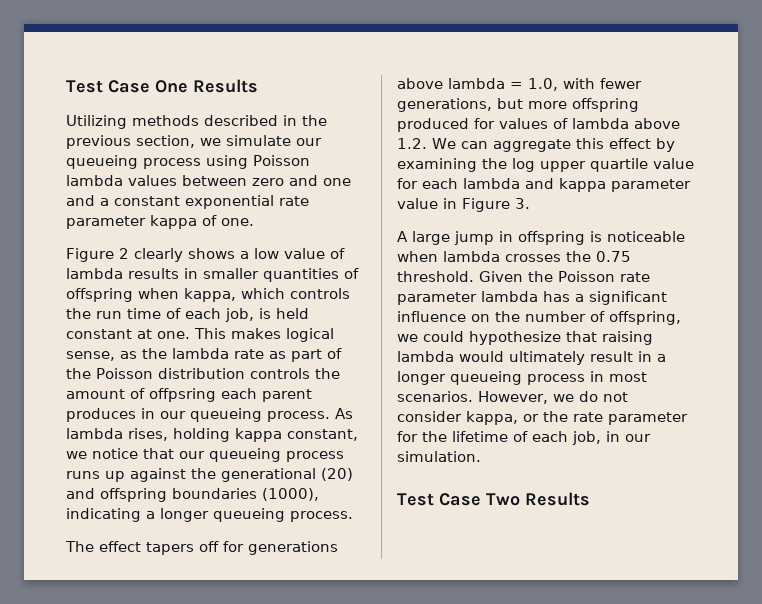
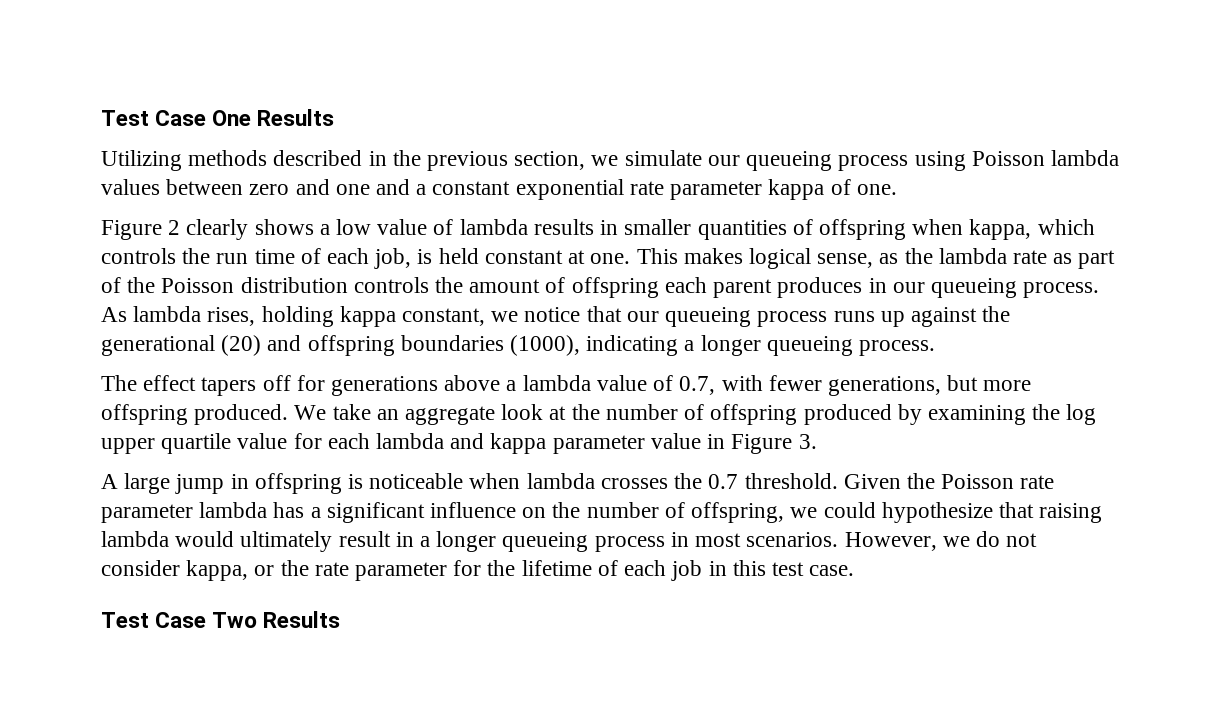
- This makes logical sense, as the lambda rate as part of the Poisson distribution controls the amount of offpsring each parent produces in our queueing process.
+ This makes logical sense, as the lambda rate as part of the Poisson distribution controls the amount of offspring each parent produces in our queueing process.
- The effect tapers off for generations above lambda = 1.0, with fewer generations, but more offspring produced for values of lambda above 1.2. We can aggregate this effect by examining the log upper quartile value for each lambda and kappa parameter value in Figure 3.
+ The effect tapers off for generations above a lambda value of 0.7, with fewer generations, but more offspring produced. We take an aggregate look at the number of offspring produced by examining the log upper quartile value for each lambda and kappa parameter value in Figure 3.
- A large jump in offspring is noticeable when lambda crosses the 0.75 threshold.
+ A large jump in offspring is noticeable when lambda crosses the 0.7 threshold.
- However, we do not consider kappa, or the rate parameter for the lifetime of each job, in our simulation.
+ However, we do not consider kappa, or the rate parameter for the lifetime of each job in this test case.

